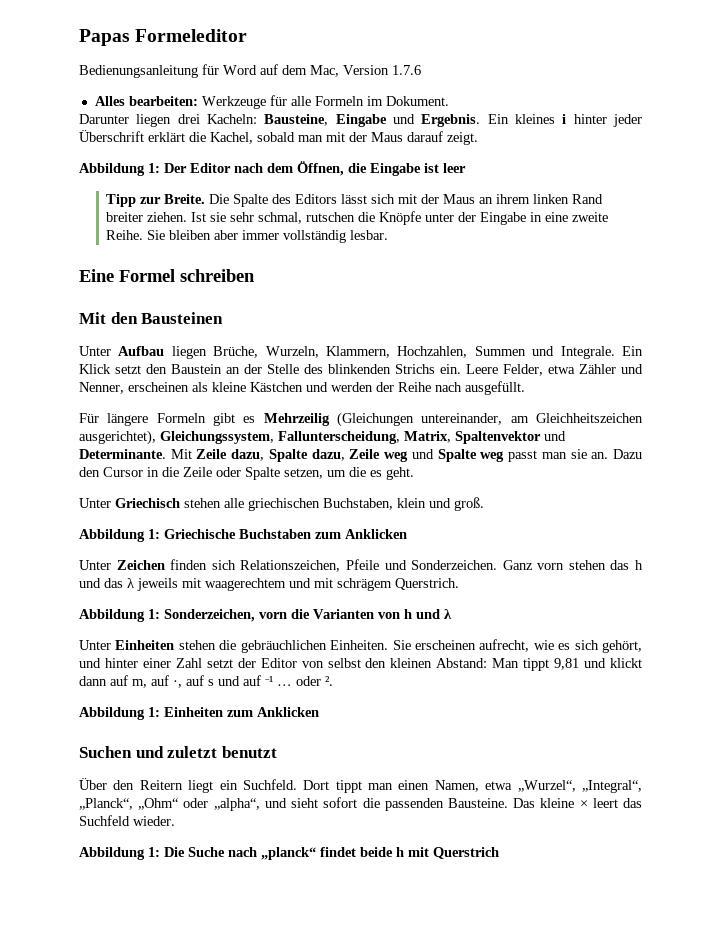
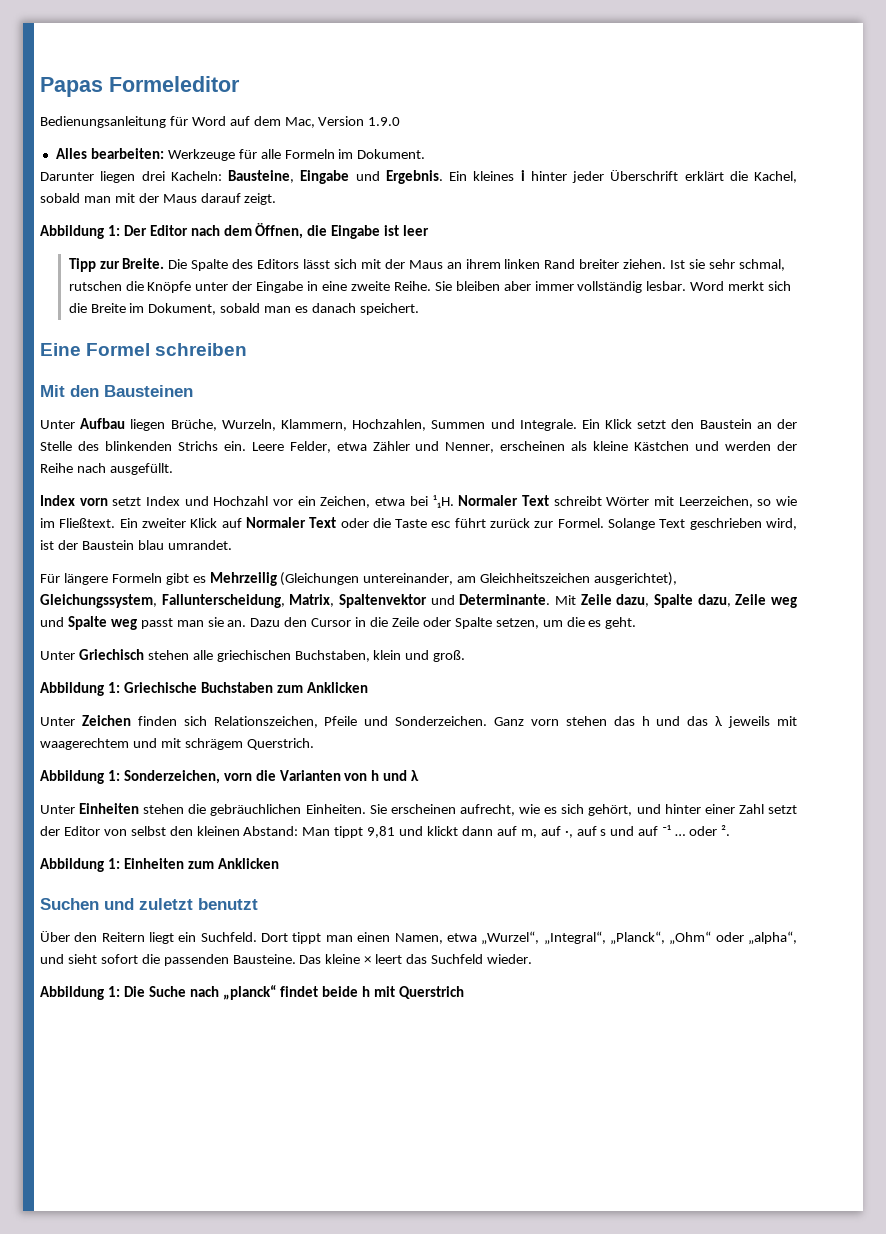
- Bedienungsanleitung für Word auf dem Mac, Version 1.7.6
+ Bedienungsanleitung für Word auf dem Mac, Version 1.9.0
+ Word merkt sich die Breite im Dokument, sobald man es danach speichert.
+ Index vorn setzt Index und Hochzahl vor ein Zeichen, etwa bei ¹₁H. Normaler Text schreibt Wörter mit Leerzeichen, so wie im Fließtext. Ein zweiter Klick auf Normaler Text oder die Taste esc führt zurück zur Formel. Solange Text geschrieben wird, ist der Baustein blau umrandet.

